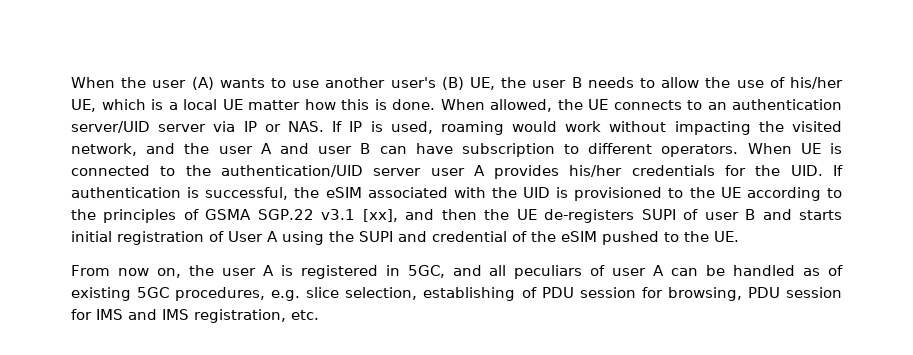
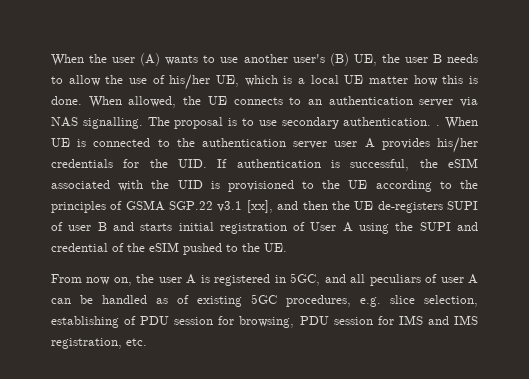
- When allowed, the UE connects to an authentication server/UID server via IP or NAS. If IP is used, roaming would work without impacting the visited network, and the user A and user B can have subscription to different operators.
+ When allowed, the UE connects to an authentication server via NAS signalling. The proposal is to use secondary authentication. .
- When UE is connected to the authentication/UID server user A provides his/her credentials for the UID. If authentication is successful, the eSIM associated with the UID is provisioned to the UE according to the principles of GSMA SGP.22 v3.1 [xx], and then the UE de-registers SUPI of user B and starts initial registration of User A using the SUPI and credential of the eSIM pushed to the UE.
+ When UE is connected to the authentication server user A provides his/her credentials for the UID. If authentication is successful, the eSIM associated with the UID is provisioned to the UE according to the principles of GSMA SGP.22 v3.1 [xx], and then the UE de-registers SUPI of user B and starts initial registration of User A using the SUPI and credential of the eSIM pushed to the UE.

